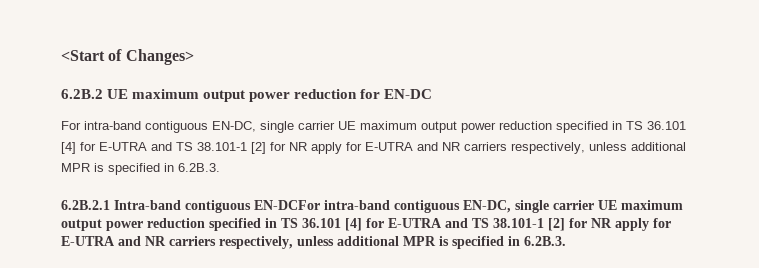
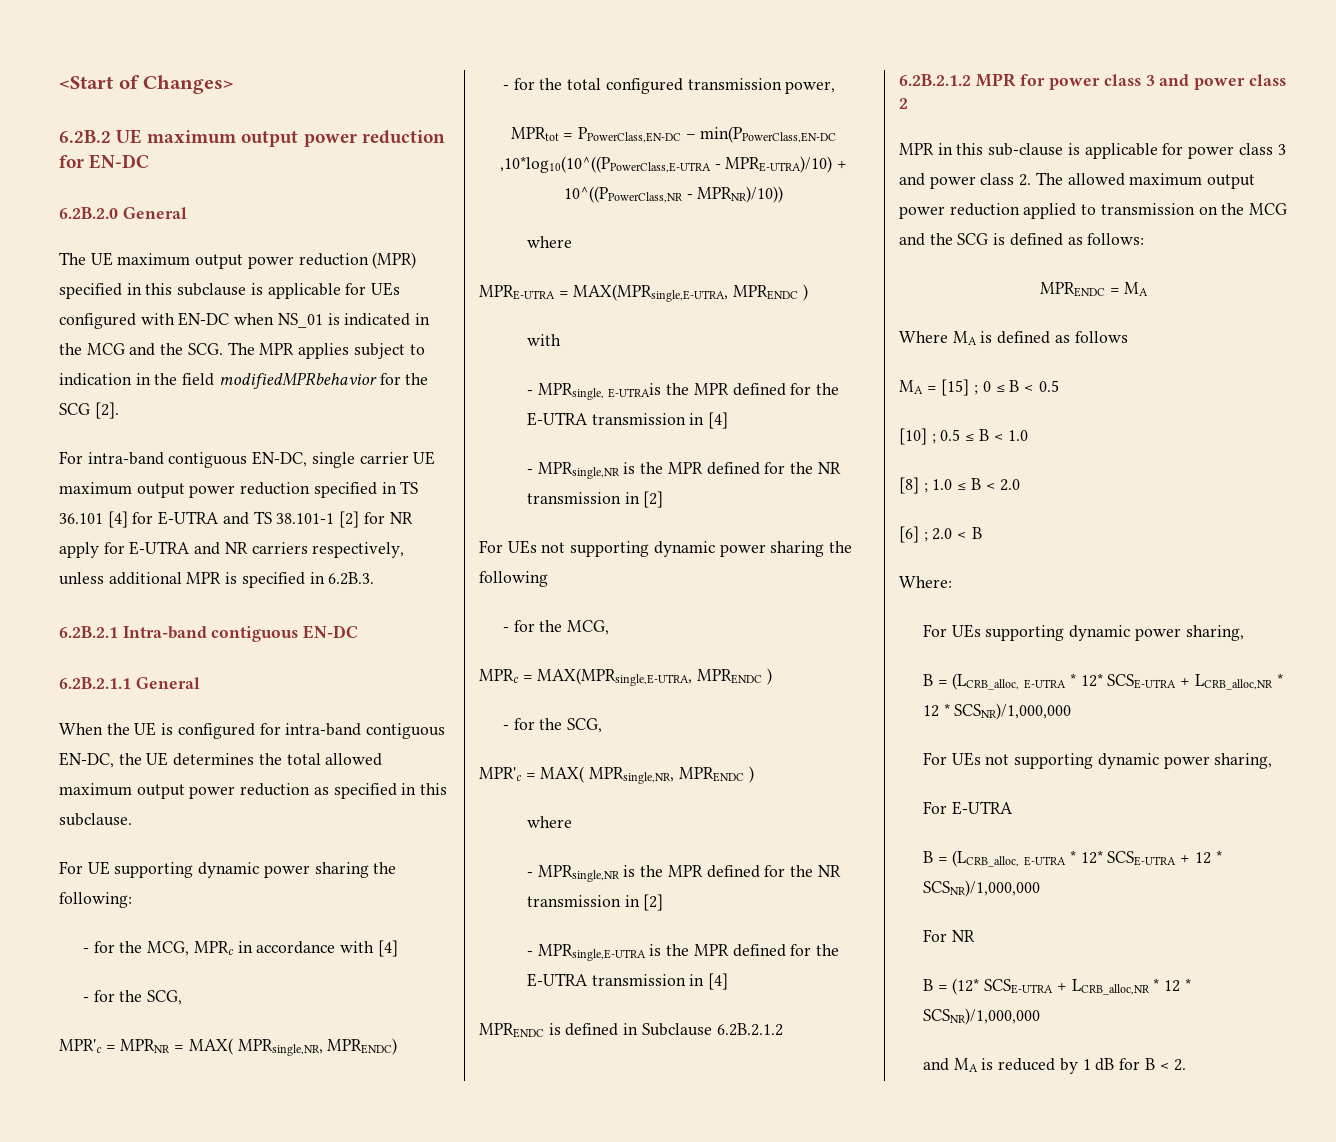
+ 6.2B.2.0 General
+ The UE maximum output power reduction (MPR) specified in this subclause is applicable for UEs configured with EN-DC when NS_01 is indicated in the MCG and the SCG. The MPR applies subject to indication in the field modifiedMPRbehavior for the SCG [2].
- 6.2B.2.1 Intra-band contiguous EN-DCFor intra-band contiguous EN-DC, single carrier UE maximum output power reduction specified in TS 36.101 [4] for E-UTRA and TS 38.101-1 [2] for NR apply for E-UTRA and NR carriers respectively, unless additional MPR is specified in 6.2B.3.
+ 6.2B.2.1 Intra-band contiguous EN-DC
+ 6.2B.2.1.1 General
+ When the UE is configured for intra-band contiguous EN-DC, the UE determines the total allowed maximum output power reduction as specified in this subclause.
+ For UE supporting dynamic power sharing the following:
+ - for the MCG, MPRc in accordance with [4]
+ - for the SCG,
+ MPR'c = MPRNR = MAX( MPRsingle,NR, MPRENDC)
+ - for the total configured transmission power,
+ MPRtot = PPowerClass,EN-DC – min(PPowerClass,EN-DC ,10*log10(10^((PPowerClass,E-UTRA - MPRE-UTRA)/10) + 10^((PPowerClass,NR - MPRNR)/10))
+ where
+ MPRE-UTRA = MAX(MPRsingle,E-UTRA, MPRENDC )
+ with
+ - MPRsingle, E-UTRAis the MPR defined for the E-UTRA transmission in [4]
+ - MPRsingle,NR is the MPR defined for the NR transmission in [2]
+ For UEs not supporting dynamic power sharing the following
+ - for the MCG,
+ MPRc = MAX(MPRsingle,E-UTRA, MPRENDC )
+ - for the SCG,
+ MPR'c = MAX( MPRsingle,NR, MPRENDC )
+ where
+ - MPRsingle,NR is the MPR defined for the NR transmission in [2]
+ - MPRsingle,E-UTRA is the MPR defined for the E-UTRA transmission in [4]
+ MPRENDC is defined in Subclause 6.2B.2.1.2
+ 6.2B.2.1.2 MPR for power class 3 and power class 2
+ MPR in this sub-clause is applicable for power class 3 and power class 2. The allowed maximum output power reduction applied to transmission on the MCG and the SCG is defined as follows:
+ MPRENDC = MA
+ Where MA is defined as follows
+ MA = [15] ; 0 ≤ B < 0.5
+ [10] ; 0.5 ≤ B < 1.0
+ [8] ; 1.0 ≤ B < 2.0
+ [6] ; 2.0 < B
+ Where:
+ For UEs supporting dynamic power sharing,
+ B = (LCRB_alloc, E-UTRA * 12* SCSE-UTRA + LCRB_alloc,NR * 12 * SCSNR)/1,000,000
+ For UEs not supporting dynamic power sharing,
+ For E-UTRA
+ B = (LCRB_alloc, E-UTRA * 12* SCSE-UTRA + 12 * SCSNR)/1,000,000
+ For NR
+ B = (12* SCSE-UTRA + LCRB_alloc,NR * 12 * SCSNR)/1,000,000
+ and MA is reduced by 1 dB for B < 2.

